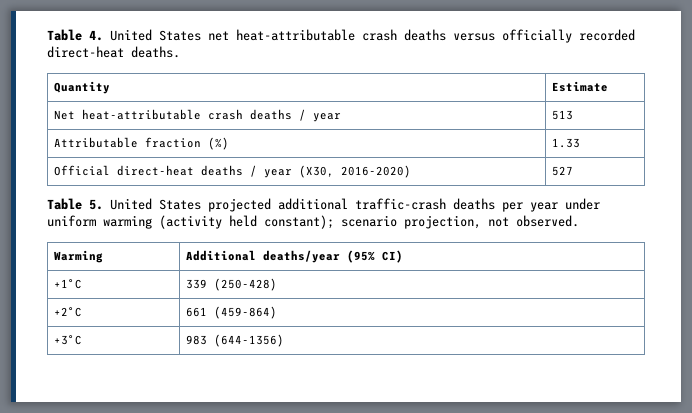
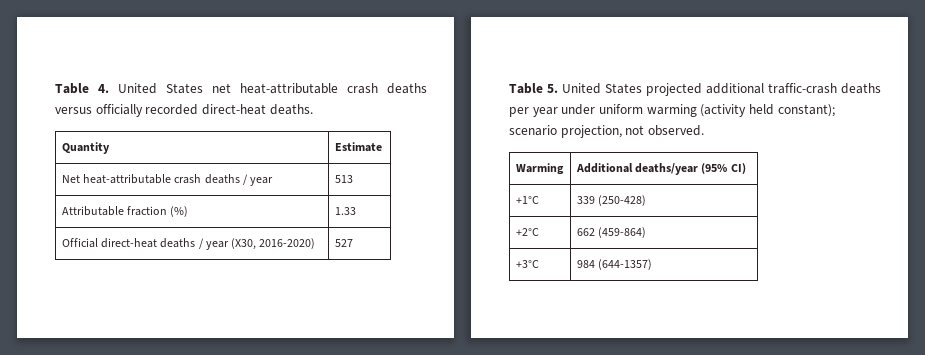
- +2°C | 661 (459-864)
+ +2°C | 662 (459-864)
- +3°C | 983 (644-1356)
+ +3°C | 984 (644-1357)

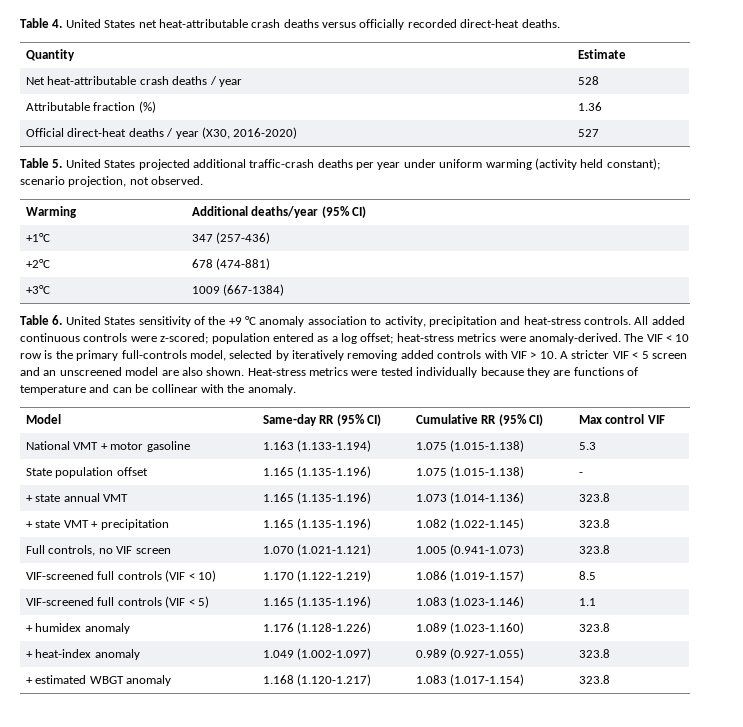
- Net heat-attributable crash deaths / year | 513
+ Net heat-attributable crash deaths / year | 528
- Attributable fraction (%) | 1.33
+ Attributable fraction (%) | 1.36
- +1°C | 339 (250-428)
+ +1°C | 347 (257-436)
- +2°C | 662 (459-864)
+ +2°C | 678 (474-881)
- +3°C | 984 (644-1357)
+ +3°C | 1009 (667-1384)
+ Table 6. United States sensitivity of the +9 °C anomaly association to activity, precipitation and heat-stress controls. All added continuous controls were z-scored; population entered as a log offset; heat-stress metrics were anomaly-derived. The VIF < 10 row is the primary full-controls model, selected by iteratively removing added controls with VIF > 10. A stricter VIF < 5 screen and an unscreened model are also shown. Heat-stress metrics were tested individually because they are functions of temperature and can be collinear with the anomaly.
+ Model | Same-day RR (95% CI) | Cumulative RR (95% CI) | Max control VIF
+ National VMT + motor gasoline | 1.163 (1.133-1.194) | 1.075 (1.015-1.138) | 5.3
+ State population offset | 1.165 (1.135-1.196) | 1.075 (1.015-1.138) | -
+ + state annual VMT | 1.165 (1.135-1.196) | 1.073 (1.014-1.136) | 323.8
+ + state VMT + precipitation | 1.165 (1.135-1.196) | 1.082 (1.022-1.145) | 323.8
+ Full controls, no VIF screen | 1.070 (1.021-1.121) | 1.005 (0.941-1.073) | 323.8
+ VIF-screened full controls (VIF < 10) | 1.170 (1.122-1.219) | 1.086 (1.019-1.157) | 8.5
+ VIF-screened full controls (VIF < 5) | 1.165 (1.135-1.196) | 1.083 (1.023-1.146) | 1.1
+ + humidex anomaly | 1.176 (1.128-1.226) | 1.089 (1.023-1.160) | 323.8
+ + heat-index anomaly | 1.049 (1.002-1.097) | 0.989 (0.927-1.055) | 323.8
+ + estimated WBGT anomaly | 1.168 (1.120-1.217) | 1.083 (1.017-1.154) | 323.8

